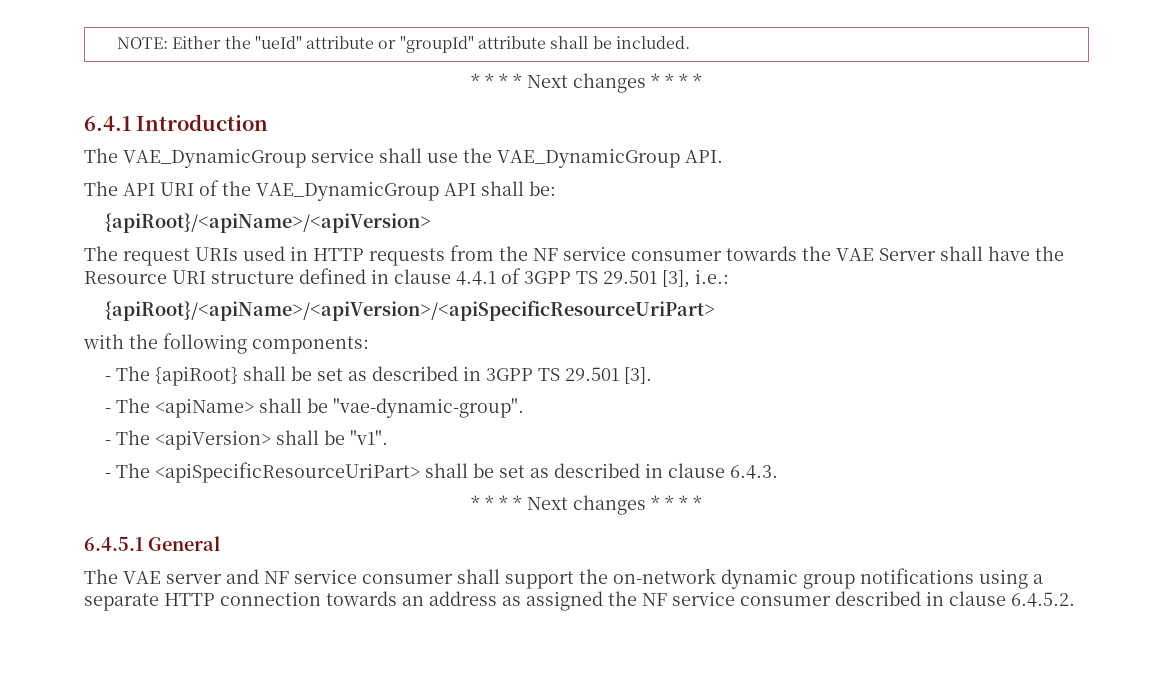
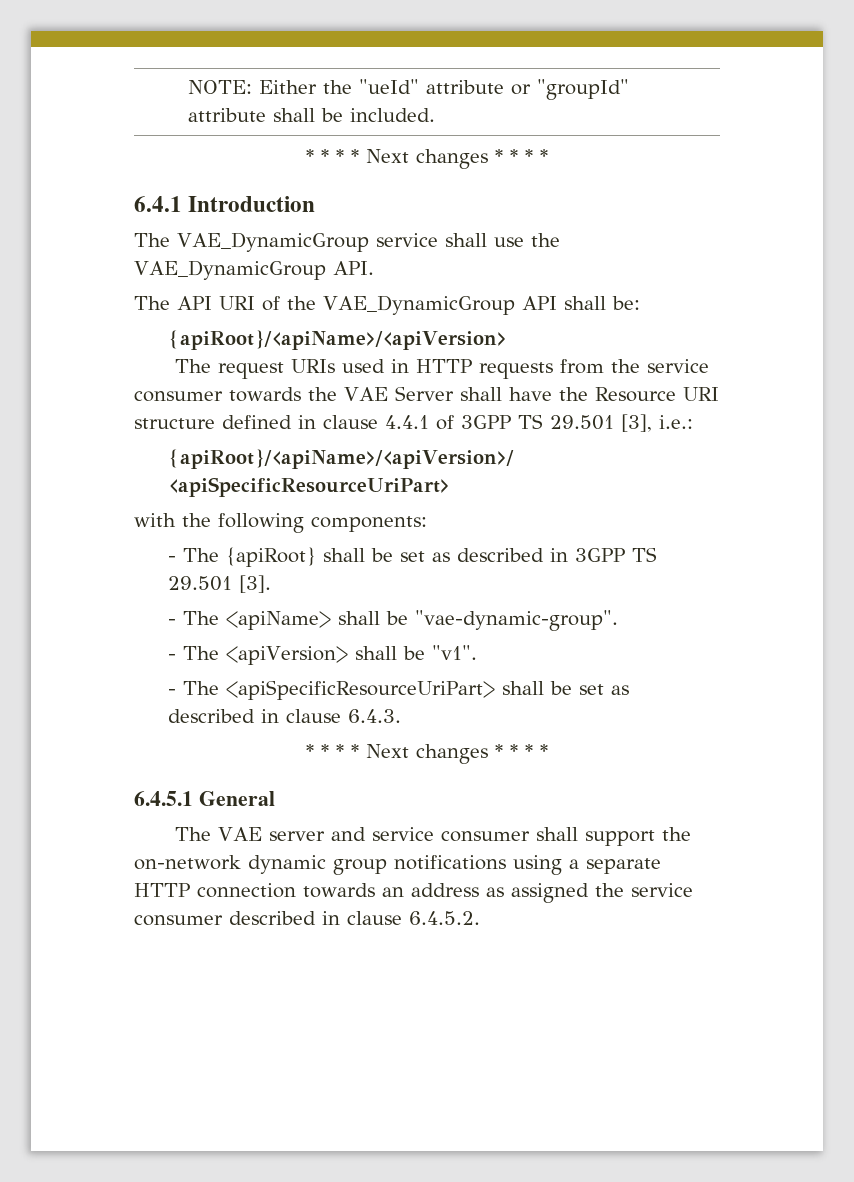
- The request URIs used in HTTP requests from the NF service consumer towards the VAE Server shall have the Resource URI structure defined in clause 4.4.1 of 3GPP TS 29.501 [3], i.e.:
+ The request URIs used in HTTP requests from the service consumer towards the VAE Server shall have the Resource URI structure defined in clause 4.4.1 of 3GPP TS 29.501 [3], i.e.:
- The VAE server and NF service consumer shall support the on-network dynamic group notifications using a separate HTTP connection towards an address as assigned the NF service consumer described in clause 6.4.5.2.
+ The VAE server and service consumer shall support the on-network dynamic group notifications using a separate HTTP connection towards an address as assigned the service consumer described in clause 6.4.5.2.

